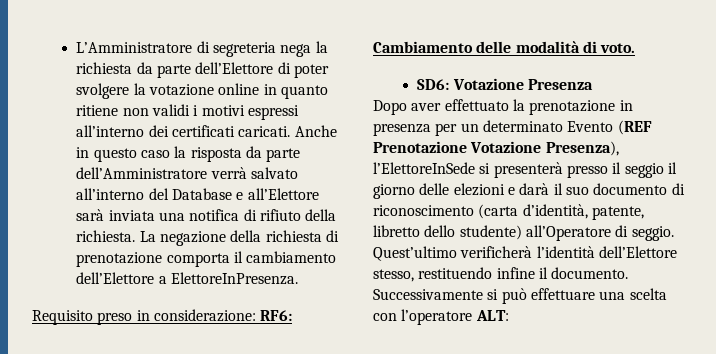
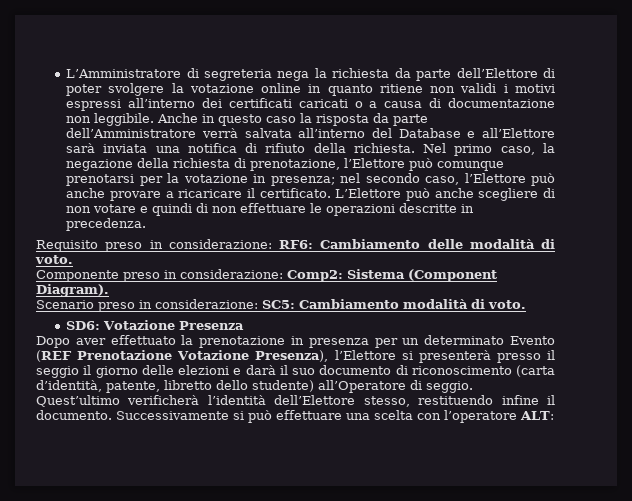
- L’Amministratore di segreteria nega la richiesta da parte dell’Elettore di poter svolgere la votazione online in quanto ritiene non validi i motivi espressi all’interno dei certificati caricati.
+ L’Amministratore di segreteria nega la richiesta da parte dell’Elettore di poter svolgere la votazione online in quanto ritiene non validi i motivi espressi all’interno dei certificati caricati o a causa di documentazione non leggibile.
- Anche in questo caso la risposta da parte dell’Amministratore verrà salvato all’interno del Database e all’Elettore sarà inviata una notifica di rifiuto della richiesta.
+ Anche in questo caso la risposta da parte dell’Amministratore verrà salvata all’interno del Database e all’Elettore sarà inviata una notifica di rifiuto della richiesta.
- La negazione della richiesta di prenotazione comporta il cambiamento dell’Elettore a ElettoreInPresenza.
+ Nel primo caso, la negazione della richiesta di prenotazione, l’Elettore può comunque prenotarsi per la votazione in presenza; nel secondo caso, l’Elettore può anche provare a ricaricare il certificato. L’Elettore può anche scegliere di non votare e quindi di non effettuare le operazioni descritte in precedenza.
+ Componente preso in considerazione: Comp2: Sistema (Component Diagram).
+ Scenario preso in considerazione: SC5: Cambiamento modalità di voto.
- Dopo aver effettuato la prenotazione in presenza per un determinato Evento (REF Prenotazione Votazione Presenza), l’ElettoreInSede si presenterà presso il seggio il giorno delle elezioni e darà il suo documento di riconoscimento (carta d’identità, patente, libretto dello studente) all’Operatore di seggio.
+ Dopo aver effettuato la prenotazione in presenza per un determinato Evento (REF Prenotazione Votazione Presenza), l’Elettore si presenterà presso il seggio il giorno delle elezioni e darà il suo documento di riconoscimento (carta d’identità, patente, libretto dello studente) all’Operatore di seggio.

